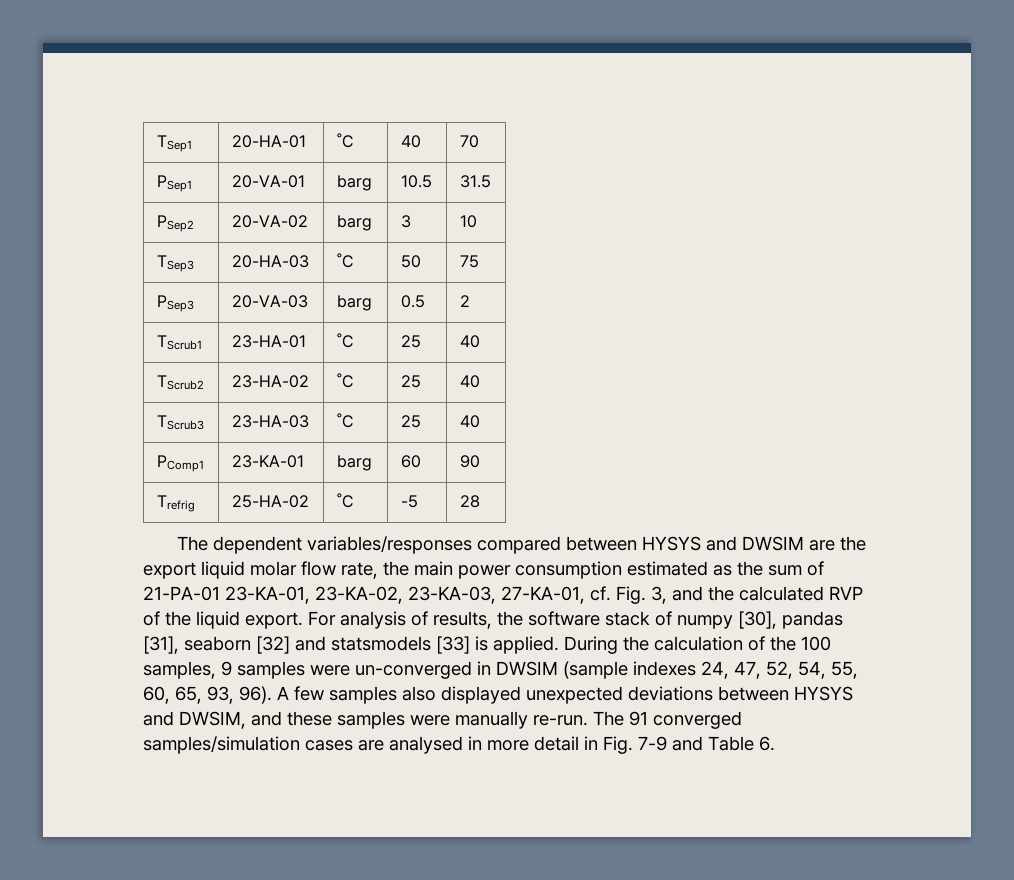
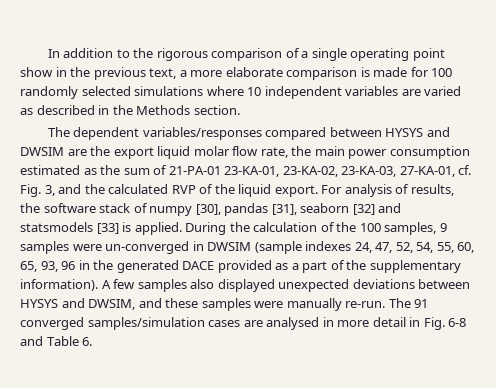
- TSep1 | 20-HA-01 | ˚C | 40 | 70
- PSep1 | 20-VA-01 | barg | 10.5 | 31.5
- PSep2 | 20-VA-02 | barg | 3 | 10
- TSep3 | 20-HA-03 | ˚C | 50 | 75
- PSep3 | 20-VA-03 | barg | 0.5 | 2
- TScrub1 | 23-HA-01 | ˚C | 25 | 40
- TScrub2 | 23-HA-02 | ˚C | 25 | 40
- TScrub3 | 23-HA-03 | ˚C | 25 | 40
- PComp1 | 23-KA-01 | barg | 60 | 90
- Trefrig | 25-HA-02 | ˚C | -5 | 28
+ In addition to the rigorous comparison of a single operating point show in the previous text, a more elaborate comparison is made for 100 randomly selected simulations where 10 independent variables are varied as described in the Methods section.
- During the calculation of the 100 samples, 9 samples were un-converged in DWSIM (sample indexes 24, 47, 52, 54, 55, 60, 65, 93, 96).
+ During the calculation of the 100 samples, 9 samples were un-converged in DWSIM (sample indexes 24, 47, 52, 54, 55, 60, 65, 93, 96 in the generated DACE provided as a part of the supplementary information).
- The 91 converged samples/simulation cases are analysed in more detail in Fig. 7-9 and Table 6.
+ The 91 converged samples/simulation cases are analysed in more detail in Fig. 6-8 and Table 6.

